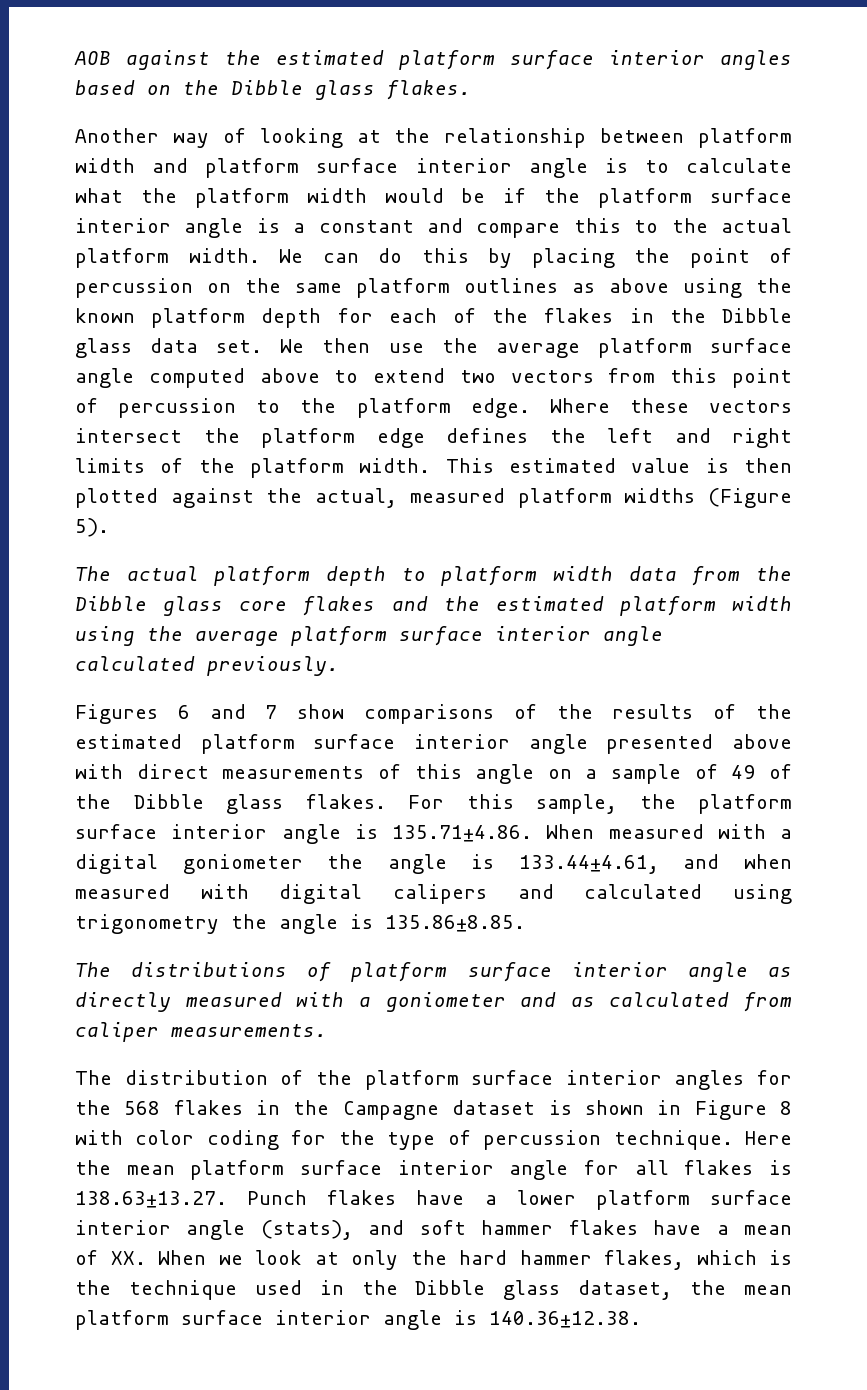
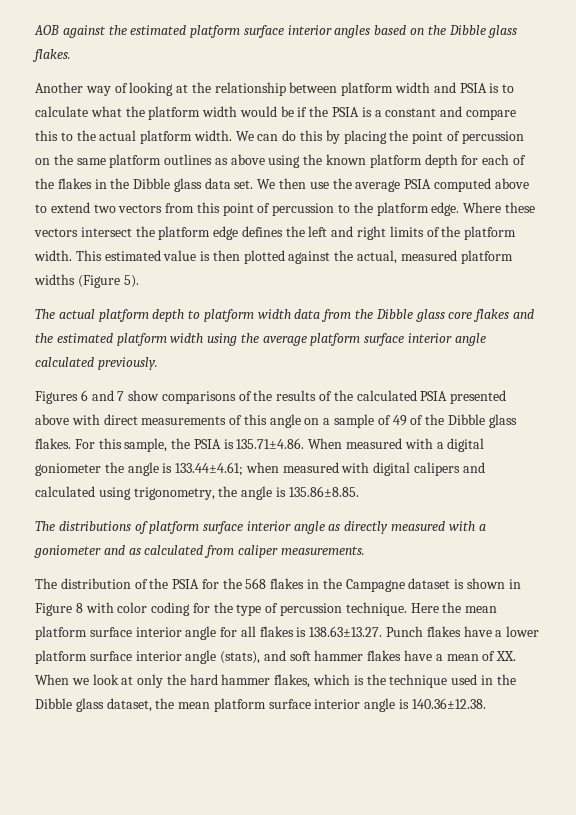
- Another way of looking at the relationship between platform width and platform surface interior angle is to calculate what the platform width would be if the platform surface interior angle is a constant and compare this to the actual platform width.
+ Another way of looking at the relationship between platform width and PSIA is to calculate what the platform width would be if the PSIA is a constant and compare this to the actual platform width.
- We then use the average platform surface angle computed above to extend two vectors from this point of percussion to the platform edge.
+ We then use the average PSIA computed above to extend two vectors from this point of percussion to the platform edge.
- Figures 6 and 7 show comparisons of the results of the estimated platform surface interior angle presented above with direct measurements of this angle on a sample of 49 of the Dibble glass flakes.
+ Figures 6 and 7 show comparisons of the results of the calculated PSIA presented above with direct measurements of this angle on a sample of 49 of the Dibble glass flakes.
- For this sample, the platform surface interior angle is 135.71±4.86. When measured with a digital goniometer the angle is 133.44±4.61, and when measured with digital calipers and calculated using trigonometry the angle is 135.86±8.85.
+ For this sample, the PSIA is 135.71±4.86. When measured with a digital goniometer the angle is 133.44±4.61; when measured with digital calipers and calculated using trigonometry, the angle is 135.86±8.85.
- The distribution of the platform surface interior angles for the 568 flakes in the Campagne dataset is shown in Figure 8 with color coding for the type of percussion technique.
+ The distribution of the PSIA for the 568 flakes in the Campagne dataset is shown in Figure 8 with color coding for the type of percussion technique.

